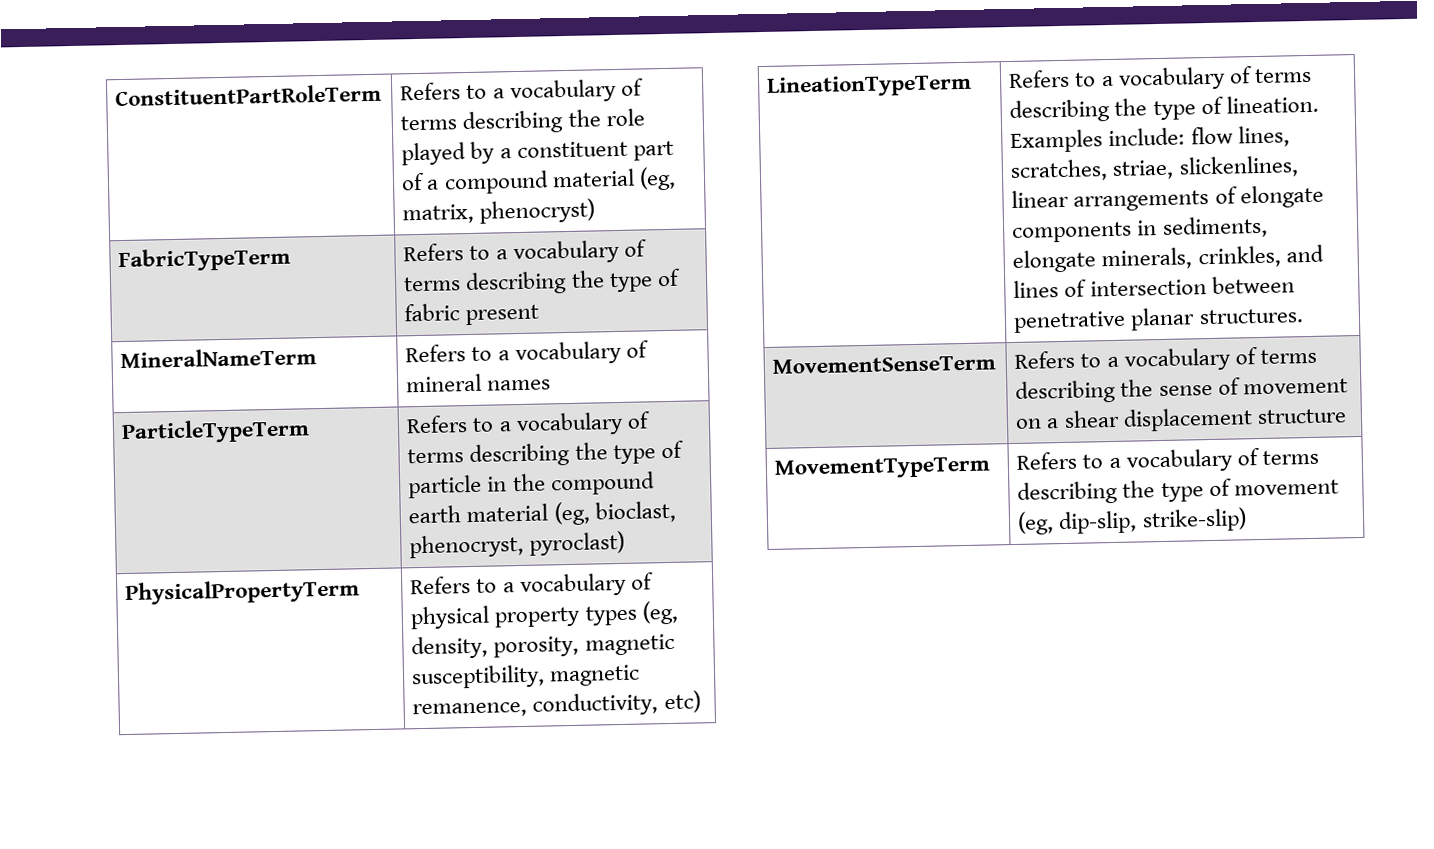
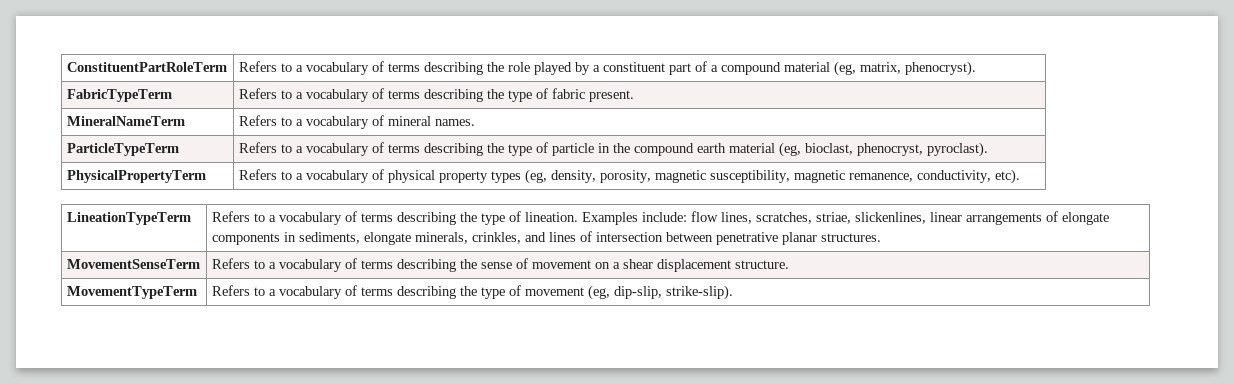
- ConstituentPartRoleTerm | Refers to a vocabulary of terms describing the role played by a constituent part of a compound material (eg, matrix, phenocryst)
+ ConstituentPartRoleTerm | Refers to a vocabulary of terms describing the role played by a constituent part of a compound material (eg, matrix, phenocryst).
- FabricTypeTerm | Refers to a vocabulary of terms describing the type of fabric present
+ FabricTypeTerm | Refers to a vocabulary of terms describing the type of fabric present.
- MineralNameTerm | Refers to a vocabulary of mineral names
+ MineralNameTerm | Refers to a vocabulary of mineral names.
- ParticleTypeTerm | Refers to a vocabulary of terms describing the type of particle in the compound earth material (eg, bioclast, phenocryst, pyroclast)
+ ParticleTypeTerm | Refers to a vocabulary of terms describing the type of particle in the compound earth material (eg, bioclast, phenocryst, pyroclast).
- PhysicalPropertyTerm | Refers to a vocabulary of physical property types (eg, density, porosity, magnetic susceptibility, magnetic remanence, conductivity, etc)
+ PhysicalPropertyTerm | Refers to a vocabulary of physical property types (eg, density, porosity, magnetic susceptibility, magnetic remanence, conductivity, etc).
- MovementSenseTerm | Refers to a vocabulary of terms describing the sense of movement on a shear displacement structure
+ MovementSenseTerm | Refers to a vocabulary of terms describing the sense of movement on a shear displacement structure.
- MovementTypeTerm | Refers to a vocabulary of terms describing the type of movement (eg, dip-slip, strike-slip)
+ MovementTypeTerm | Refers to a vocabulary of terms describing the type of movement (eg, dip-slip, strike-slip).

